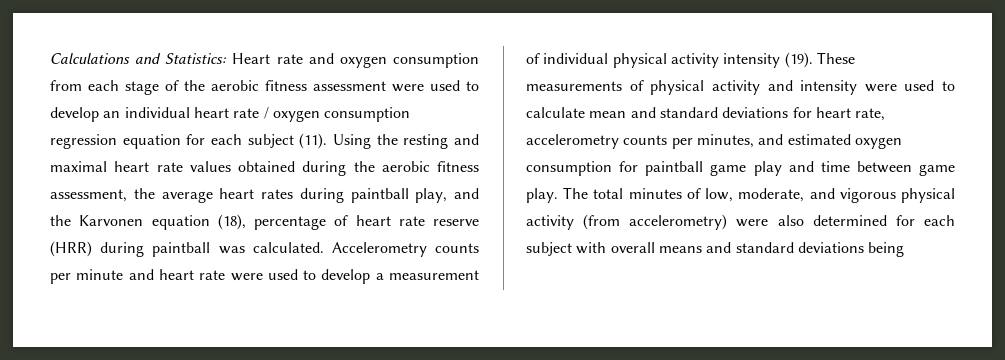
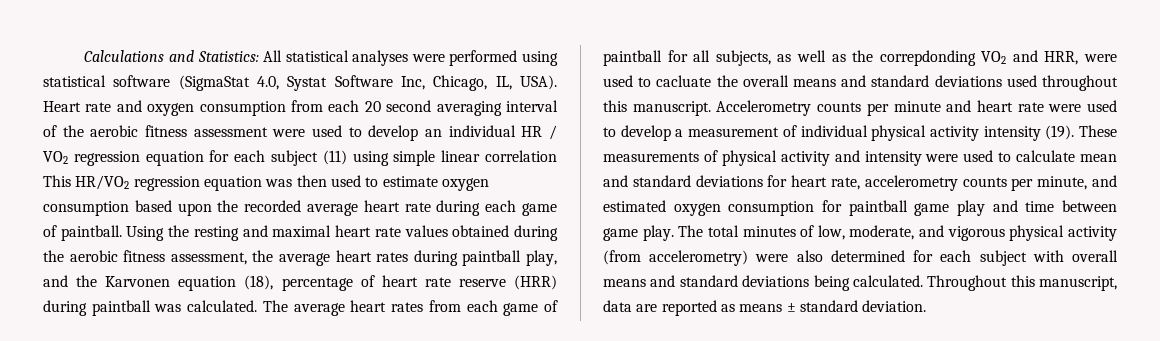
- Calculations and Statistics: Heart rate and oxygen consumption from each stage of the aerobic fitness assessment were used to develop an individual heart rate / oxygen consumption regression equation for each subject (11).
+ Calculations and Statistics: All statistical analyses were performed using statistical software (SigmaStat 4.0, Systat Software Inc, Chicago, IL, USA). Heart rate and oxygen consumption from each 20 second averaging interval of the aerobic fitness assessment were used to develop an individual HR / VO2 regression equation for each subject (11) using simple linear correlation This HR/VO2 regression equation was then used to estimate oxygen consumption based upon the recorded average heart rate during each game of paintball.
+ The average heart rates from each game of paintball for all subjects, as well as the correpdonding VO2 and HRR, were used to cacluate the overall means and standard deviations used throughout this manuscript.
- These measurements of physical activity and intensity were used to calculate mean and standard deviations for heart rate, accelerometry counts per minutes, and estimated oxygen consumption for paintball game play and time between game play.
+ These measurements of physical activity and intensity were used to calculate mean and standard deviations for heart rate, accelerometry counts per minute, and estimated oxygen consumption for paintball game play and time between game play.
- The total minutes of low, moderate, and vigorous physical activity (from accelerometry) were also determined for each subject with overall means and standard deviations being
+ The total minutes of low, moderate, and vigorous physical activity (from accelerometry) were also determined for each subject with overall means and standard deviations being calculated. Throughout this manuscript, data are reported as means ± standard deviation.

